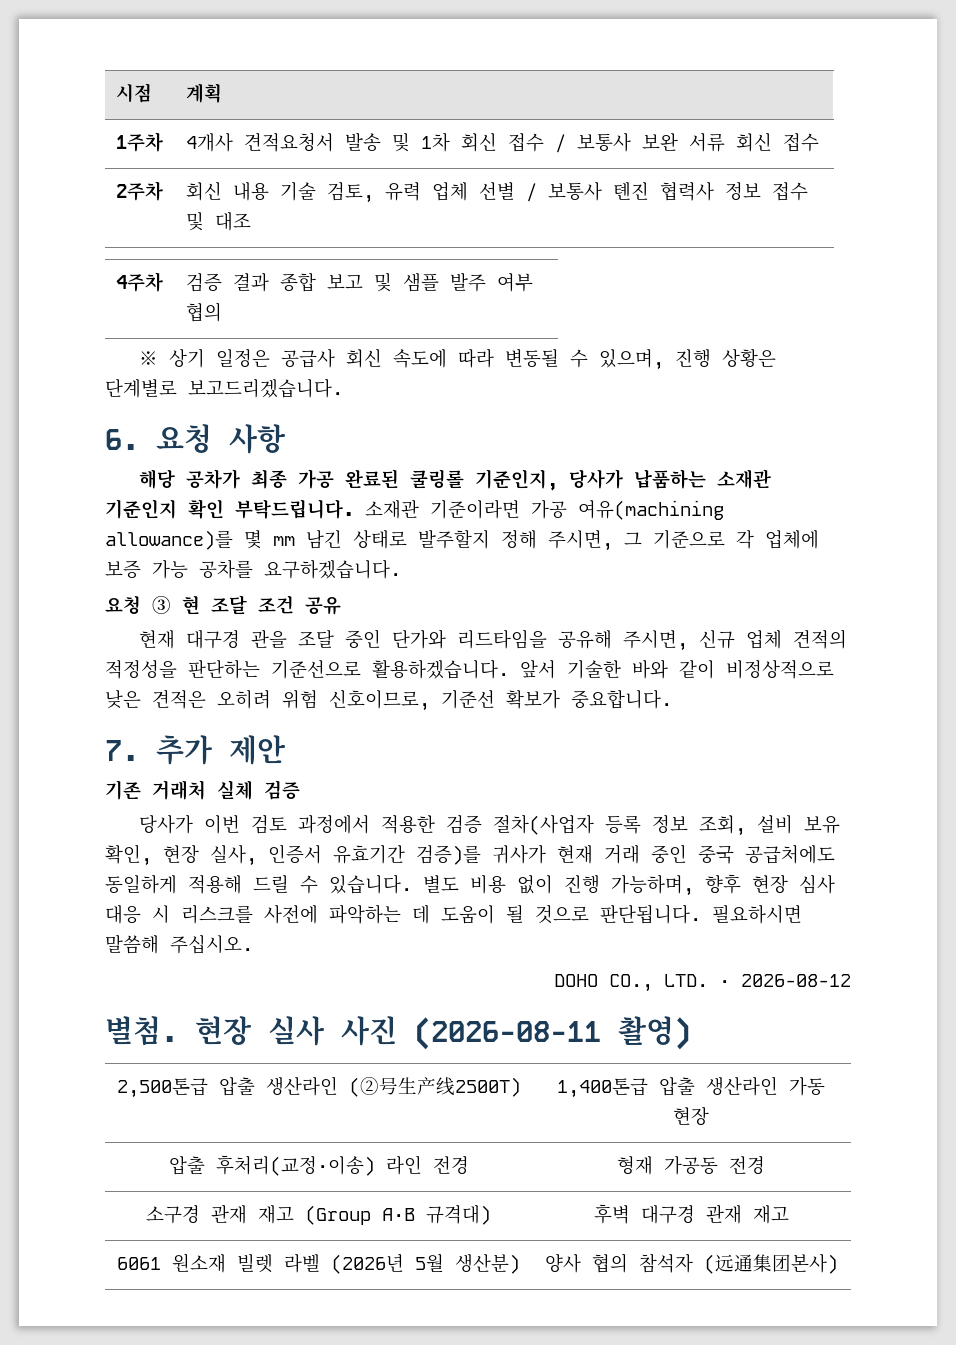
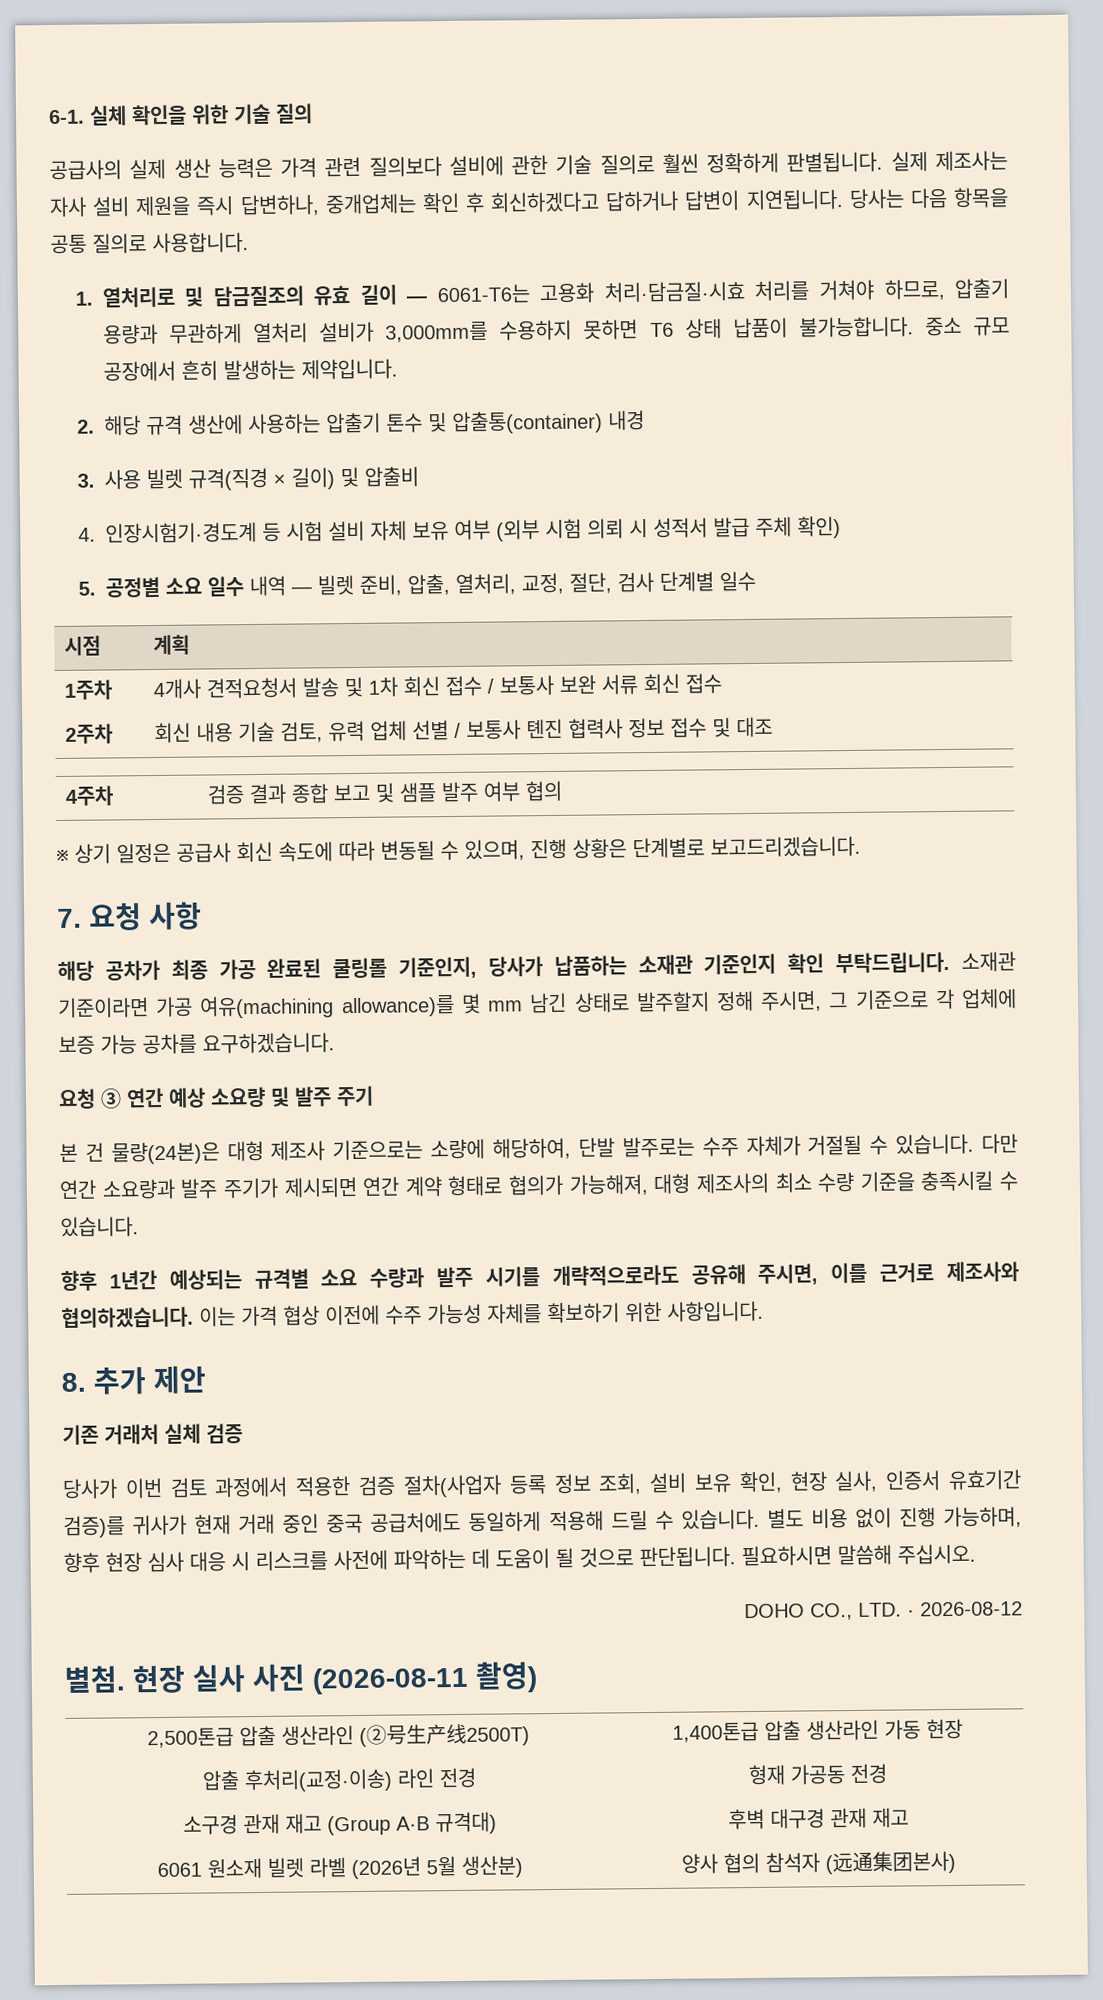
+ 6-1. 실체 확인을 위한 기술 질의
+ 공급사의 실제 생산 능력은 가격 관련 질의보다 설비에 관한 기술 질의로 훨씬 정확하게 판별됩니다. 실제 제조사는 자사 설비 제원을 즉시 답변하나, 중개업체는 확인 후 회신하겠다고 답하거나 답변이 지연됩니다. 당사는 다음 항목을 공통 질의로 사용합니다.
+ 1. 열처리로 및 담금질조의 유효 길이 — 6061-T6는 고용화 처리·담금질·시효 처리를 거쳐야 하므로, 압출기 용량과 무관하게 열처리 설비가 3,000mm를 수용하지 못하면 T6 상태 납품이 불가능합니다. 중소 규모 공장에서 흔히 발생하는 제약입니다.
+ 2. 해당 규격 생산에 사용하는 압출기 톤수 및 압출통(container) 내경
+ 3. 사용 빌렛 규격(직경 × 길이) 및 압출비
+ 4. 인장시험기·경도계 등 시험 설비 자체 보유 여부 (외부 시험 의뢰 시 성적서 발급 주체 확인)
+ 5. 공정별 소요 일수 내역 — 빌렛 준비, 압출, 열처리, 교정, 절단, 검사 단계별 일수
- 6. 요청 사항
+ 7. 요청 사항
- 요청 ③ 현 조달 조건 공유
- 현재 대구경 관을 조달 중인 단가와 리드타임을 공유해 주시면, 신규 업체 견적의 적정성을 판단하는 기준선으로 활용하겠습니다. 앞서 기술한 바와 같이 비정상적으로 낮은 견적은 오히려 위험 신호이므로, 기준선 확보가 중요합니다.
- 7. 추가 제안
+ 요청 ③ 연간 예상 소요량 및 발주 주기
+ 본 건 물량(24본)은 대형 제조사 기준으로는 소량에 해당하여, 단발 발주로는 수주 자체가 거절될 수 있습니다. 다만 연간 소요량과 발주 주기가 제시되면 연간 계약 형태로 협의가 가능해져, 대형 제조사의 최소 수량 기준을 충족시킬 수 있습니다.
+ 향후 1년간 예상되는 규격별 소요 수량과 발주 시기를 개략적으로라도 공유해 주시면, 이를 근거로 제조사와 협의하겠습니다. 이는 가격 협상 이전에 수주 가능성 자체를 확보하기 위한 사항입니다.
+ 8. 추가 제안

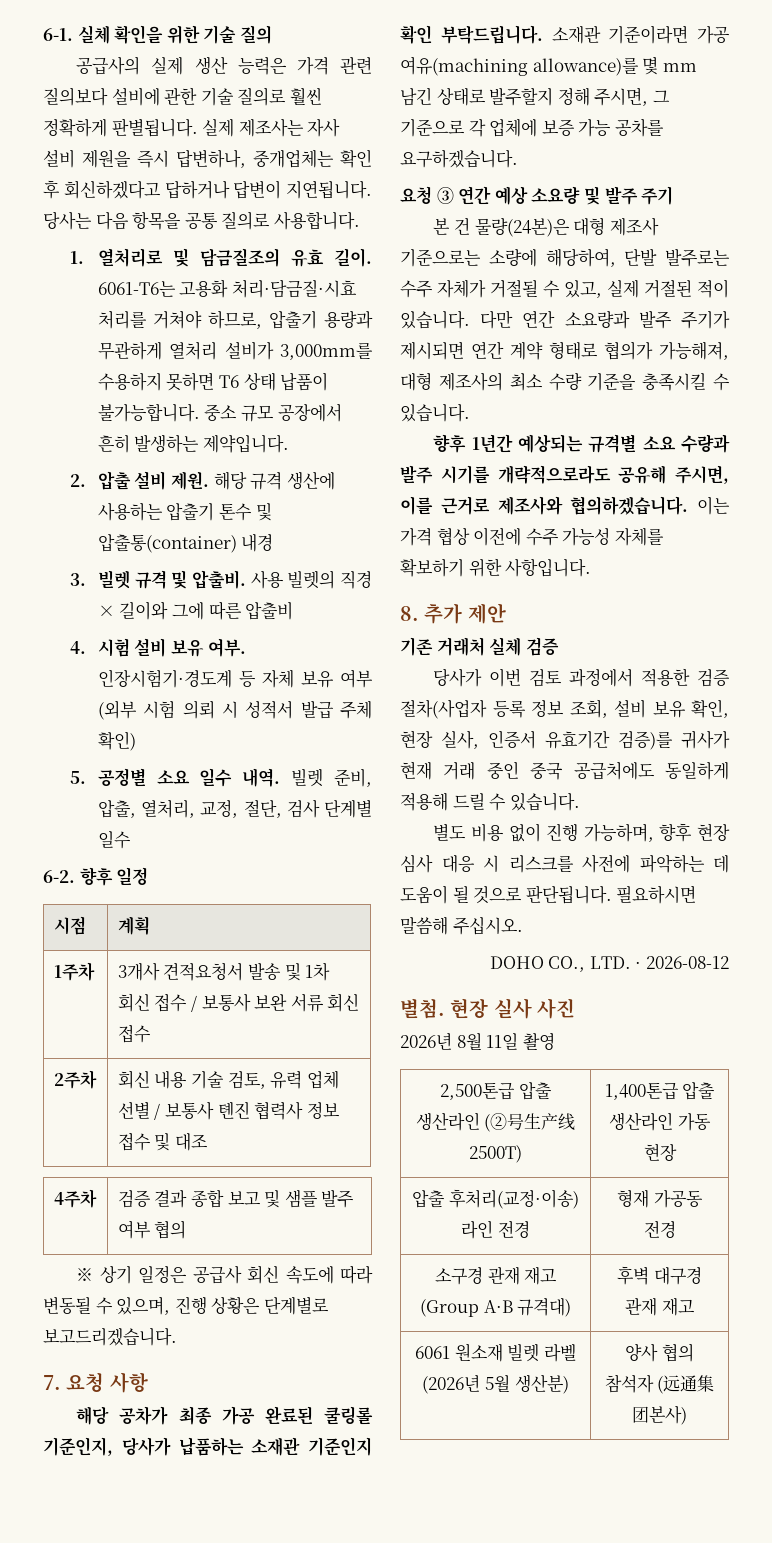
- 1. 열처리로 및 담금질조의 유효 길이 — 6061-T6는 고용화 처리·담금질·시효 처리를 거쳐야 하므로, 압출기 용량과 무관하게 열처리 설비가 3,000mm를 수용하지 못하면 T6 상태 납품이 불가능합니다.
+ 1. 열처리로 및 담금질조의 유효 길이. 6061-T6는 고용화 처리·담금질·시효 처리를 거쳐야 하므로, 압출기 용량과 무관하게 열처리 설비가 3,000mm를 수용하지 못하면 T6 상태 납품이 불가능합니다.
- 2. 해당 규격 생산에 사용하는 압출기 톤수 및 압출통(container) 내경
+ 2. 압출 설비 제원. 해당 규격 생산에 사용하는 압출기 톤수 및 압출통(container) 내경
- 3. 사용 빌렛 규격(직경 × 길이) 및 압출비
- 4. 인장시험기·경도계 등 시험 설비 자체 보유 여부 (외부 시험 의뢰 시 성적서 발급 주체 확인)
+ 3. 빌렛 규격 및 압출비. 사용 빌렛의 직경 × 길이와 그에 따른 압출비
+ 4. 시험 설비 보유 여부. 인장시험기·경도계 등 자체 보유 여부 (외부 시험 의뢰 시 성적서 발급 주체 확인)
- 5. 공정별 소요 일수 내역 — 빌렛 준비, 압출, 열처리, 교정, 절단, 검사 단계별 일수
+ 5. 공정별 소요 일수 내역. 빌렛 준비, 압출, 열처리, 교정, 절단, 검사 단계별 일수
+ 6-2. 향후 일정
- 1주차 | 4개사 견적요청서 발송 및 1차 회신 접수 / 보통사 보완 서류 회신 접수
+ 1주차 | 3개사 견적요청서 발송 및 1차 회신 접수 / 보통사 보완 서류 회신 접수
- 본 건 물량(24본)은 대형 제조사 기준으로는 소량에 해당하여, 단발 발주로는 수주 자체가 거절될 수 있습니다.
+ 본 건 물량(24본)은 대형 제조사 기준으로는 소량에 해당하여, 단발 발주로는 수주 자체가 거절될 수 있고, 실제 거절된 적이 있습니다.
- 당사가 이번 검토 과정에서 적용한 검증 절차(사업자 등록 정보 조회, 설비 보유 확인, 현장 실사, 인증서 유효기간 검증)를 귀사가 현재 거래 중인 중국 공급처에도 동일하게 적용해 드릴 수 있습니다. 별도 비용 없이 진행 가능하며, 향후 현장 심사 대응 시 리스크를 사전에 파악하는 데 도움이 될 것으로 판단됩니다.
+ 당사가 이번 검토 과정에서 적용한 검증 절차(사업자 등록 정보 조회, 설비 보유 확인, 현장 실사, 인증서 유효기간 검증)를 귀사가 현재 거래 중인 중국 공급처에도 동일하게 적용해 드릴 수 있습니다.
+ 별도 비용 없이 진행 가능하며, 향후 현장 심사 대응 시 리스크를 사전에 파악하는 데 도움이 될 것으로 판단됩니다.
- 현장 실사 사진 (2026-08-11 촬영)
+ 현장 실사 사진
+ 2026년 8월 11일 촬영

